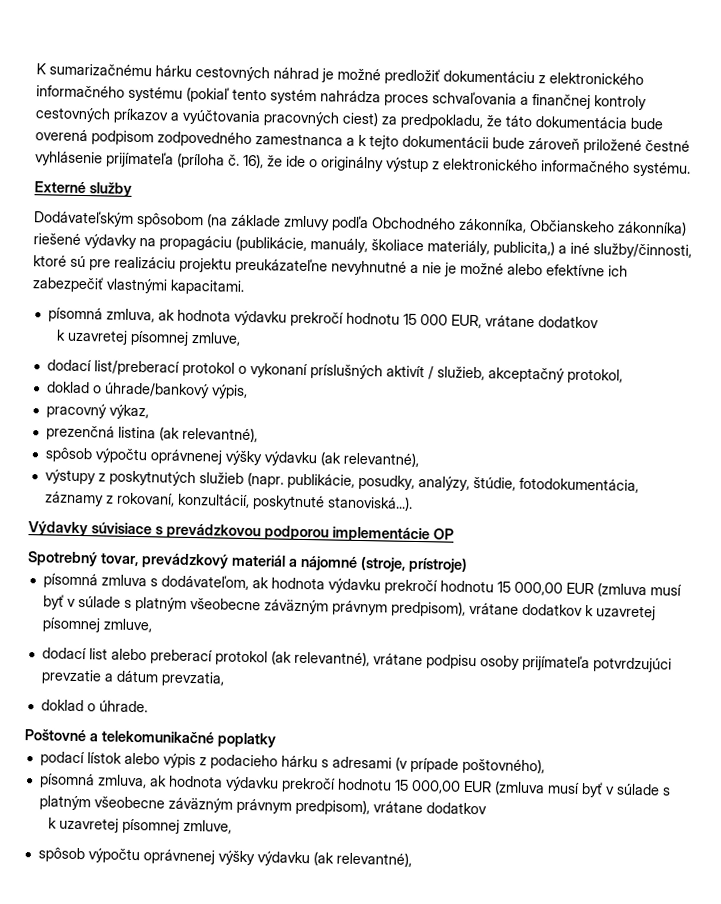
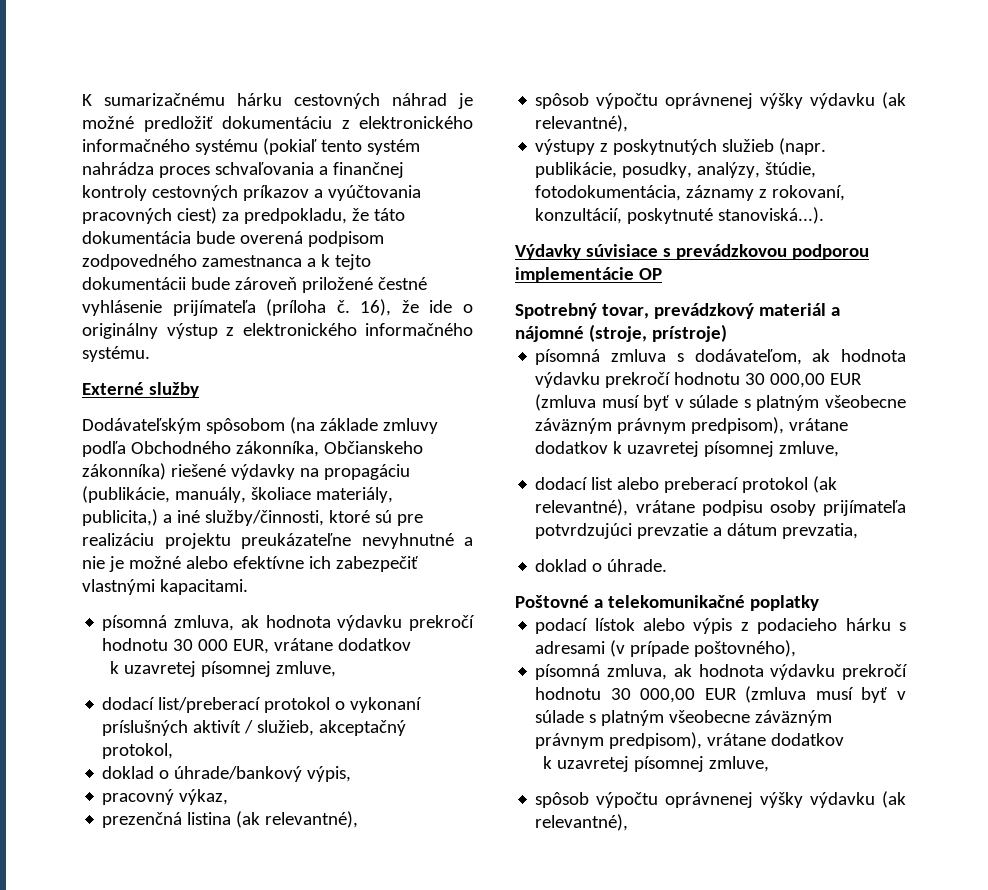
- písomná zmluva, ak hodnota výdavku prekročí hodnotu 15 000 EUR, vrátane dodatkov
+ písomná zmluva, ak hodnota výdavku prekročí hodnotu 30 000 EUR, vrátane dodatkov
- písomná zmluva s dodávateľom, ak hodnota výdavku prekročí hodnotu 15 000,00 EUR (zmluva musí byť v súlade s platným všeobecne záväzným právnym predpisom), vrátane dodatkov k uzavretej písomnej zmluve,
+ písomná zmluva s dodávateľom, ak hodnota výdavku prekročí hodnotu 30 000,00 EUR (zmluva musí byť v súlade s platným všeobecne záväzným právnym predpisom), vrátane dodatkov k uzavretej písomnej zmluve,
- písomná zmluva, ak hodnota výdavku prekročí hodnotu 15 000,00 EUR (zmluva musí byť v súlade s platným všeobecne záväzným právnym predpisom), vrátane dodatkov
+ písomná zmluva, ak hodnota výdavku prekročí hodnotu 30 000,00 EUR (zmluva musí byť v súlade s platným všeobecne záväzným právnym predpisom), vrátane dodatkov

